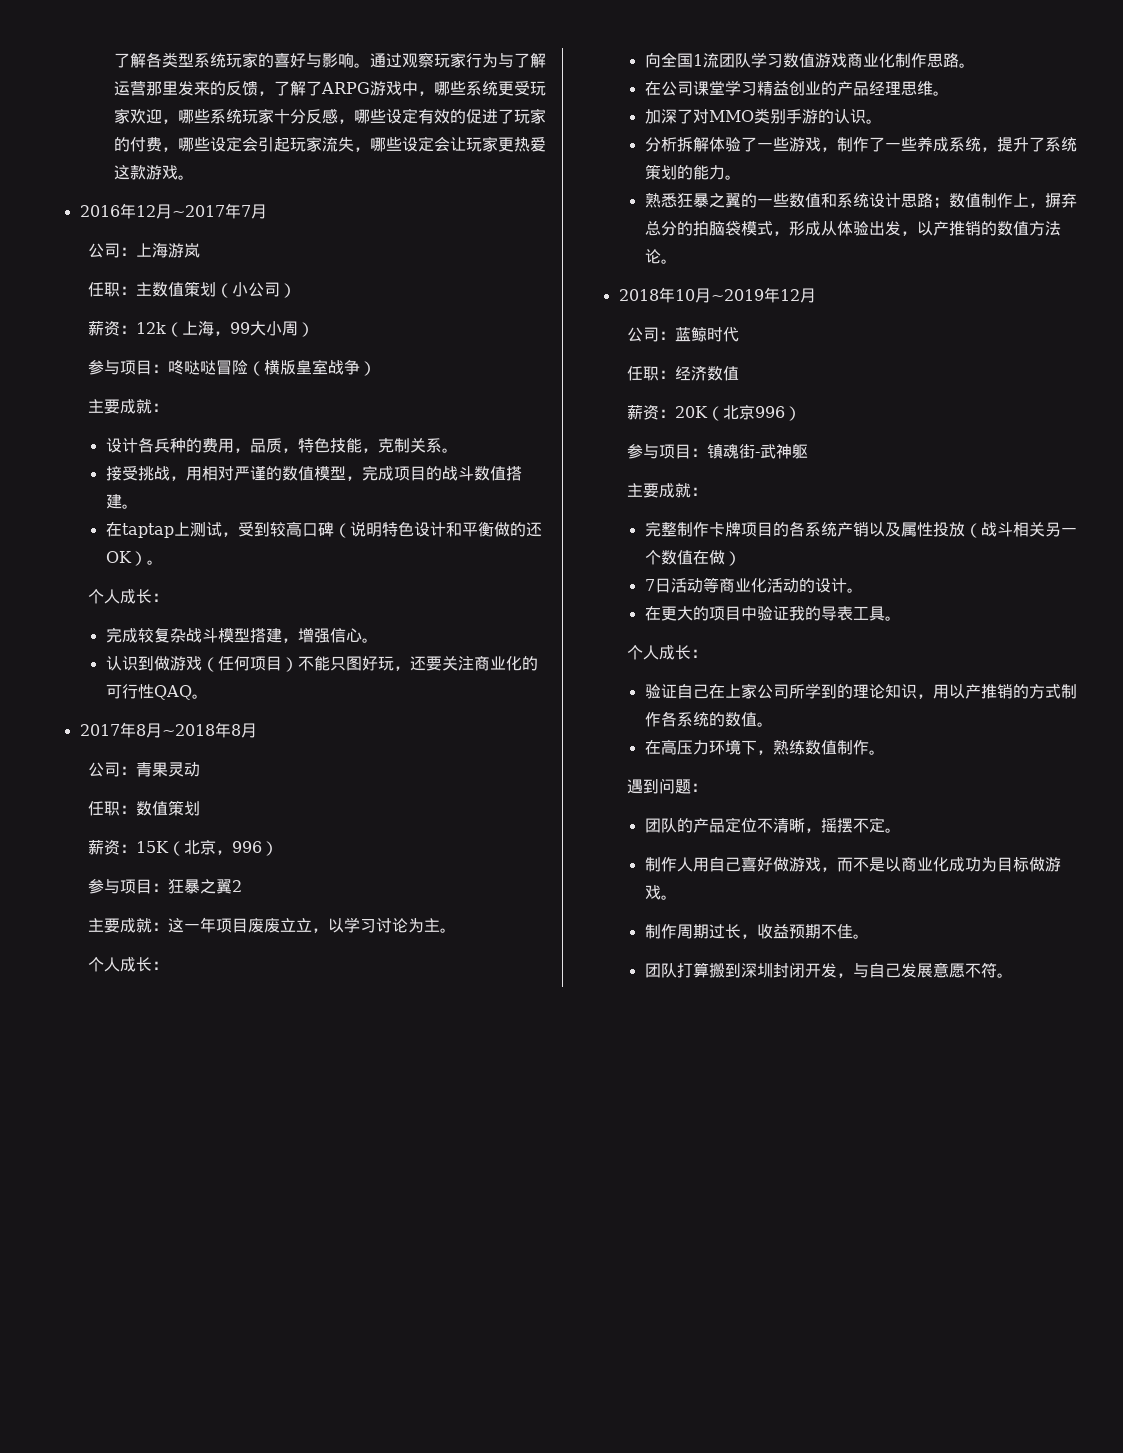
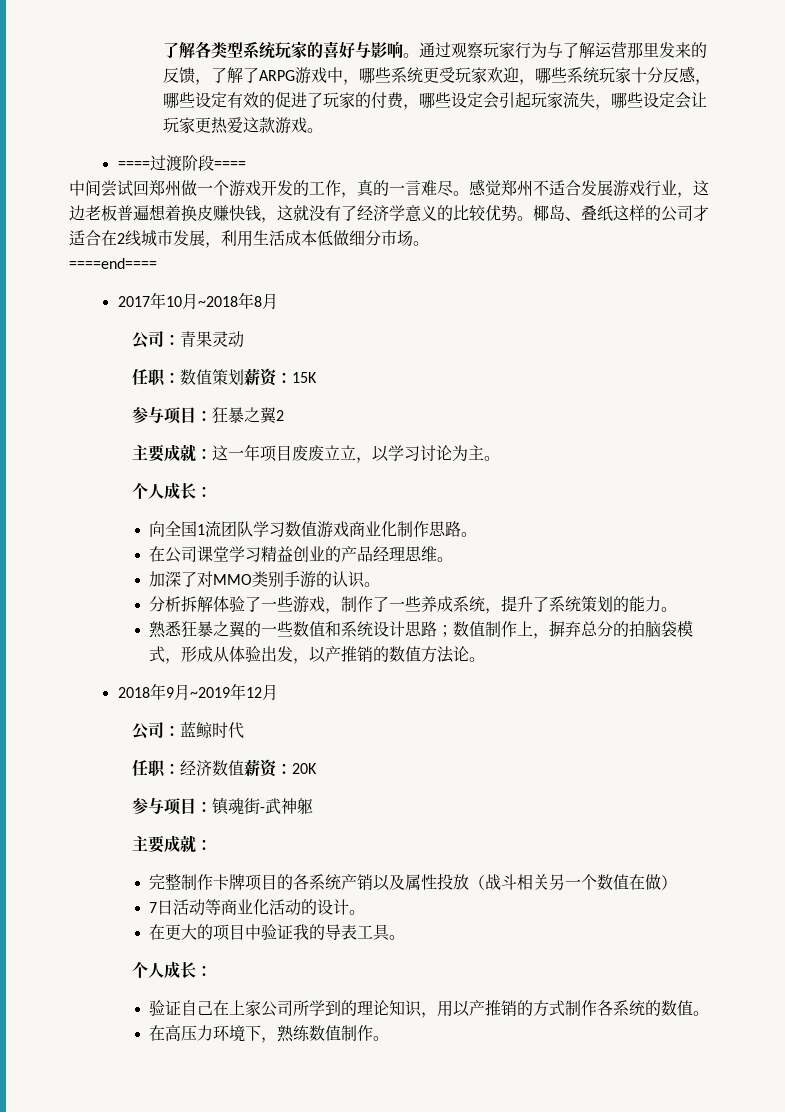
- 2016年12月~2017年7月
- 公司：上海游岚
- 任职：主数值策划（小公司）
- 薪资：12k（上海，99大小周）
- 参与项目：咚哒哒冒险（横版皇室战争）
- 主要成就：
- 设计各兵种的费用，品质，特色技能，克制关系。
- 接受挑战，用相对严谨的数值模型，完成项目的战斗数值搭建。
- 在taptap上测试，受到较高口碑（说明特色设计和平衡做的还OK）。
- 个人成长：
- 完成较复杂战斗模型搭建，增强信心。
- 认识到做游戏（任何项目）不能只图好玩，还要关注商业化的可行性QAQ。
+ ====过渡阶段====
+ 中间尝试回郑州做一个游戏开发的工作，真的一言难尽。感觉郑州不适合发展游戏行业，这边老板普遍想着换皮赚快钱，这就没有了经济学意义的比较优势。椰岛、叠纸这样的公司才适合在2线城市发展，利用生活成本低做细分市场。
+ ====end====
- 2017年8月~2018年8月
+ 2017年10月~2018年8月
- 任职：数值策划
- 薪资：15K（北京，996）
+ 任职：数值策划薪资：15K
- 2018年10月~2019年12月
+ 2018年9月~2019年12月
- 任职：经济数值
- 薪资：20K（北京996）
+ 任职：经济数值薪资：20K
- 遇到问题：
- 团队的产品定位不清晰，摇摆不定。
- 制作人用自己喜好做游戏，而不是以商业化成功为目标做游戏。
- 制作周期过长，收益预期不佳。
- 团队打算搬到深圳封闭开发，与自己发展意愿不符。

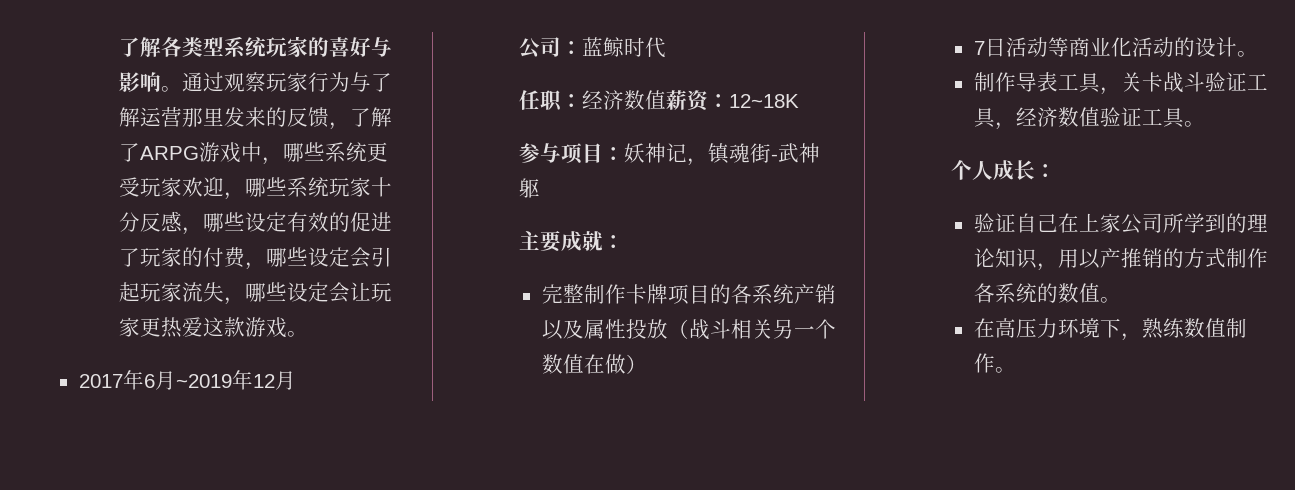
- ====过渡阶段====
- 中间尝试回郑州做一个游戏开发的工作，真的一言难尽。感觉郑州不适合发展游戏行业，这边老板普遍想着换皮赚快钱，这就没有了经济学意义的比较优势。椰岛、叠纸这样的公司才适合在2线城市发展，利用生活成本低做细分市场。
- ====end====
- 2017年10月~2018年8月
- 公司：青果灵动
- 任职：数值策划薪资：15K
- 参与项目：狂暴之翼2
- 主要成就：这一年项目废废立立，以学习讨论为主。
- 个人成长：
- 向全国1流团队学习数值游戏商业化制作思路。
- 在公司课堂学习精益创业的产品经理思维。
- 加深了对MMO类别手游的认识。
- 分析拆解体验了一些游戏，制作了一些养成系统，提升了系统策划的能力。
- 熟悉狂暴之翼的一些数值和系统设计思路；数值制作上，摒弃总分的拍脑袋模式，形成从体验出发，以产推销的数值方法论。
- 2018年9月~2019年12月
+ 2017年6月~2019年12月
- 任职：经济数值薪资：20K
- 参与项目：镇魂街-武神躯
+ 任职：经济数值薪资：12~18K
+ 参与项目：妖神记，镇魂街-武神躯
- 在更大的项目中验证我的导表工具。
+ 制作导表工具，关卡战斗验证工具，经济数值验证工具。

